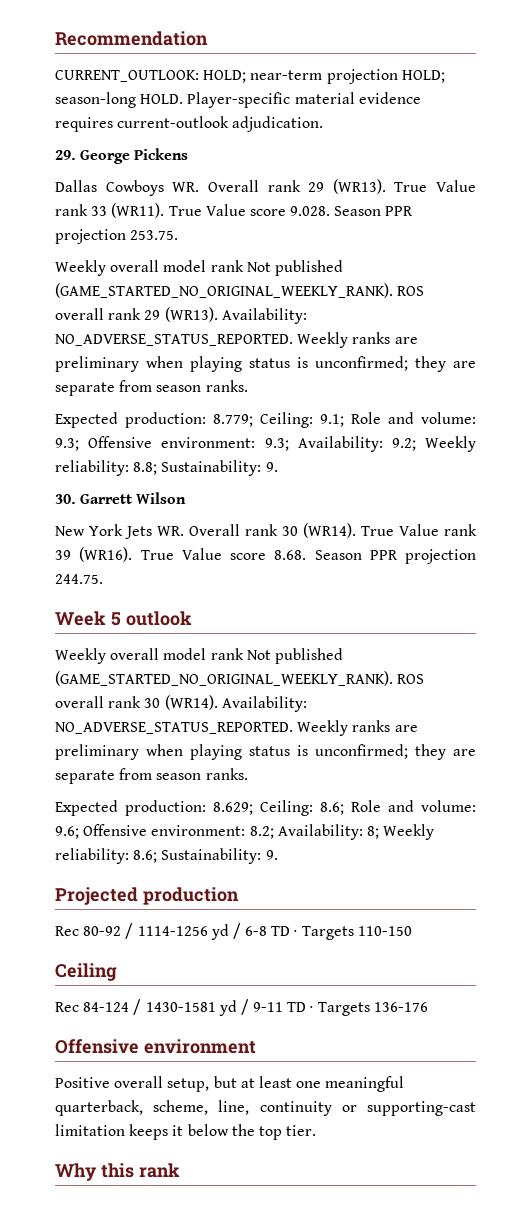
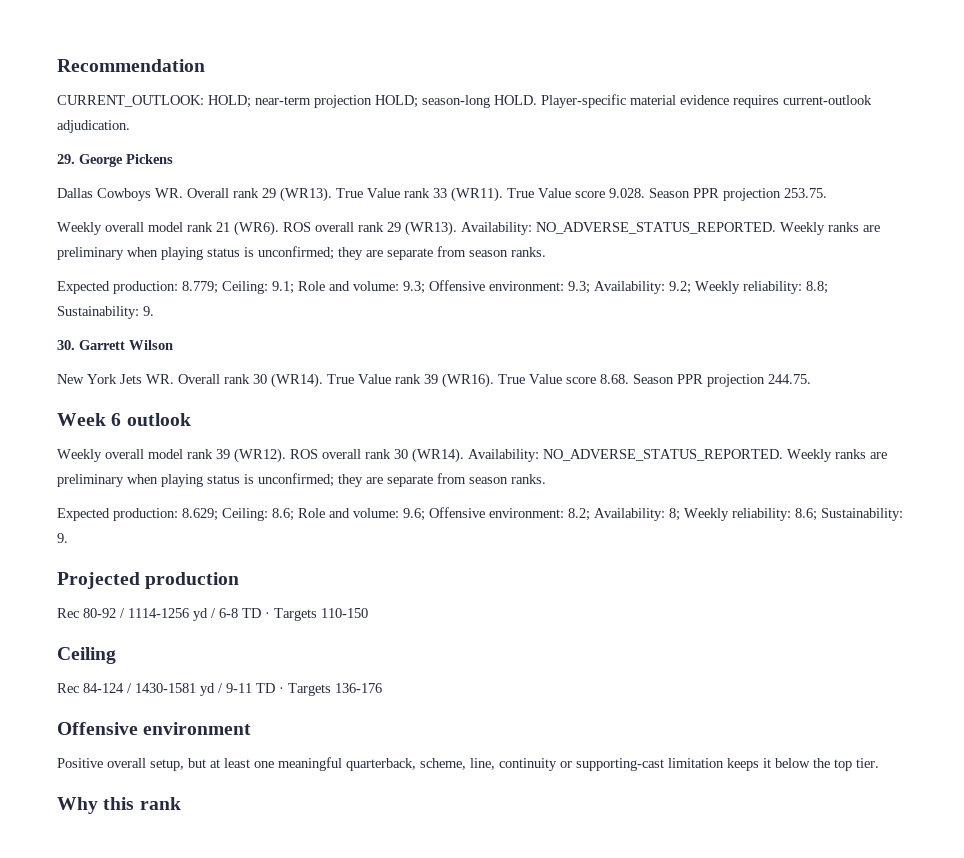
  True Value score 9.028. Season PPR projection 253.75.
- Weekly overall model rank Not published (GAME_STARTED_NO_ORIGINAL_WEEKLY_RANK).
+ Weekly overall model rank 21 (WR6).
- Week 5 outlook
- Weekly overall model rank Not published (GAME_STARTED_NO_ORIGINAL_WEEKLY_RANK).
+ Week 6 outlook
+ Weekly overall model rank 39 (WR12).

